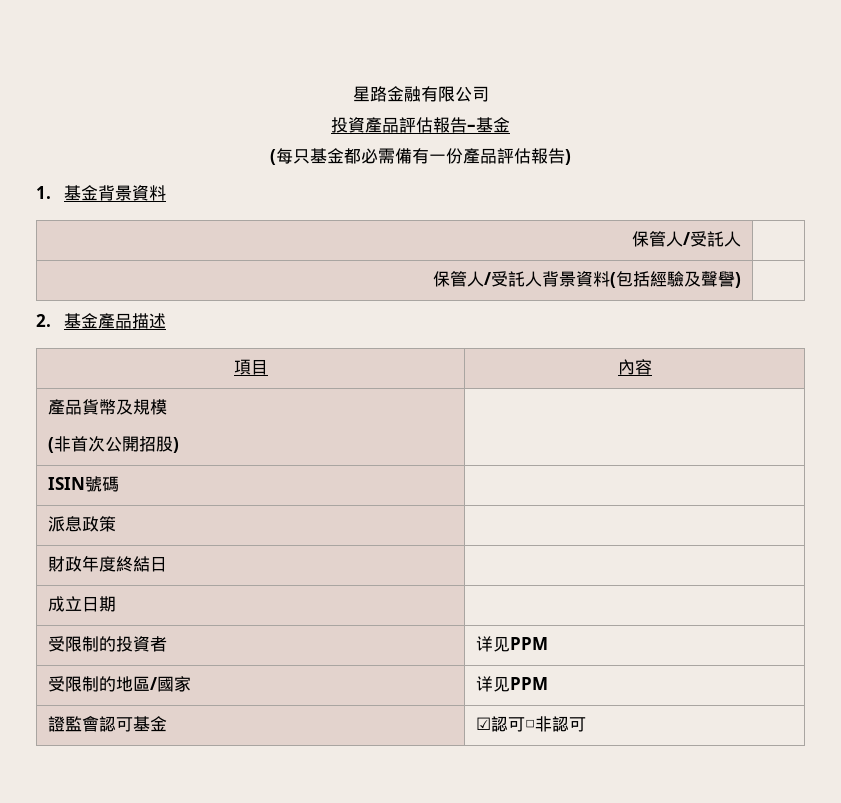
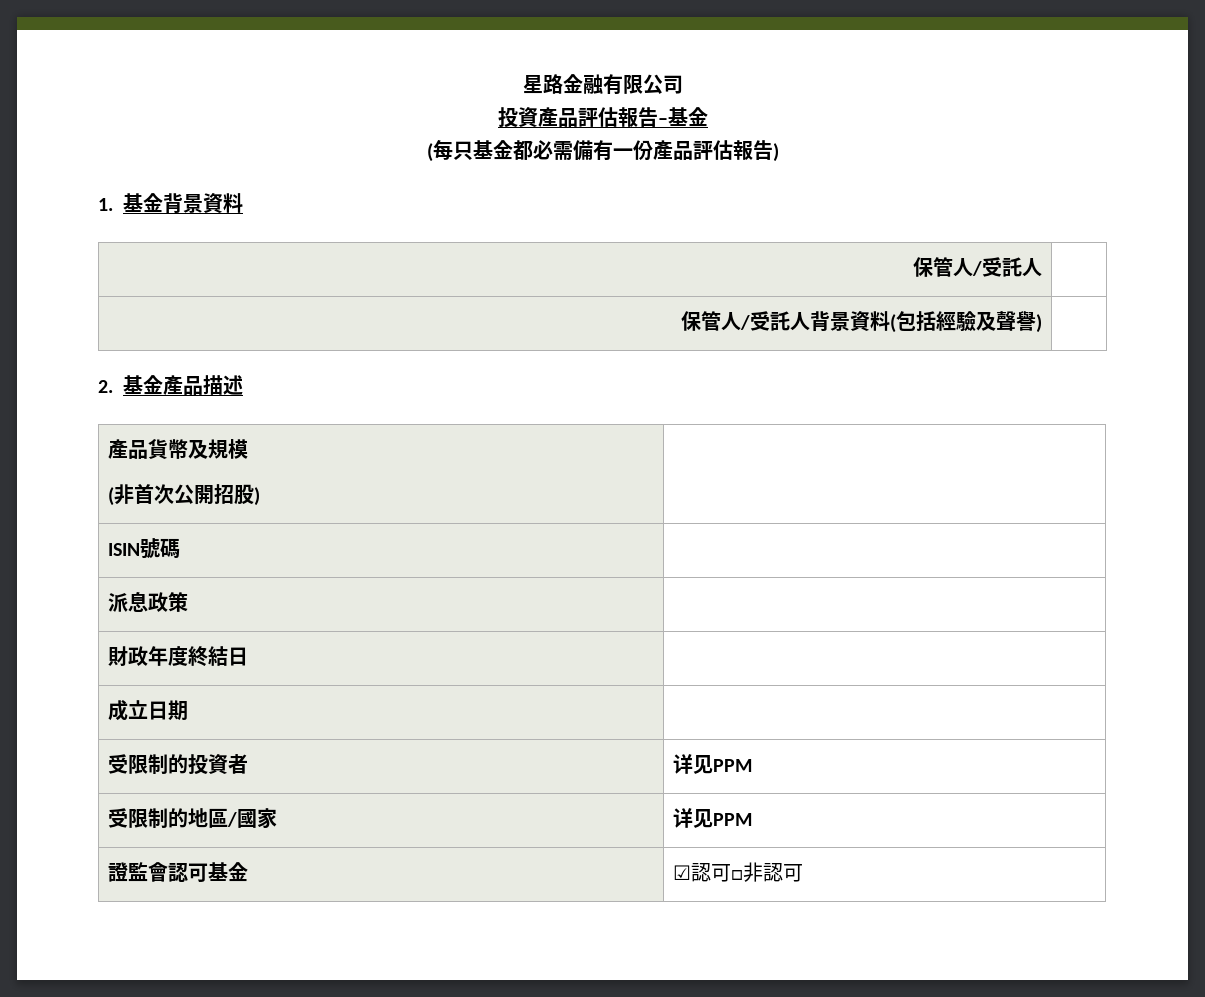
- 項目 | 內容

